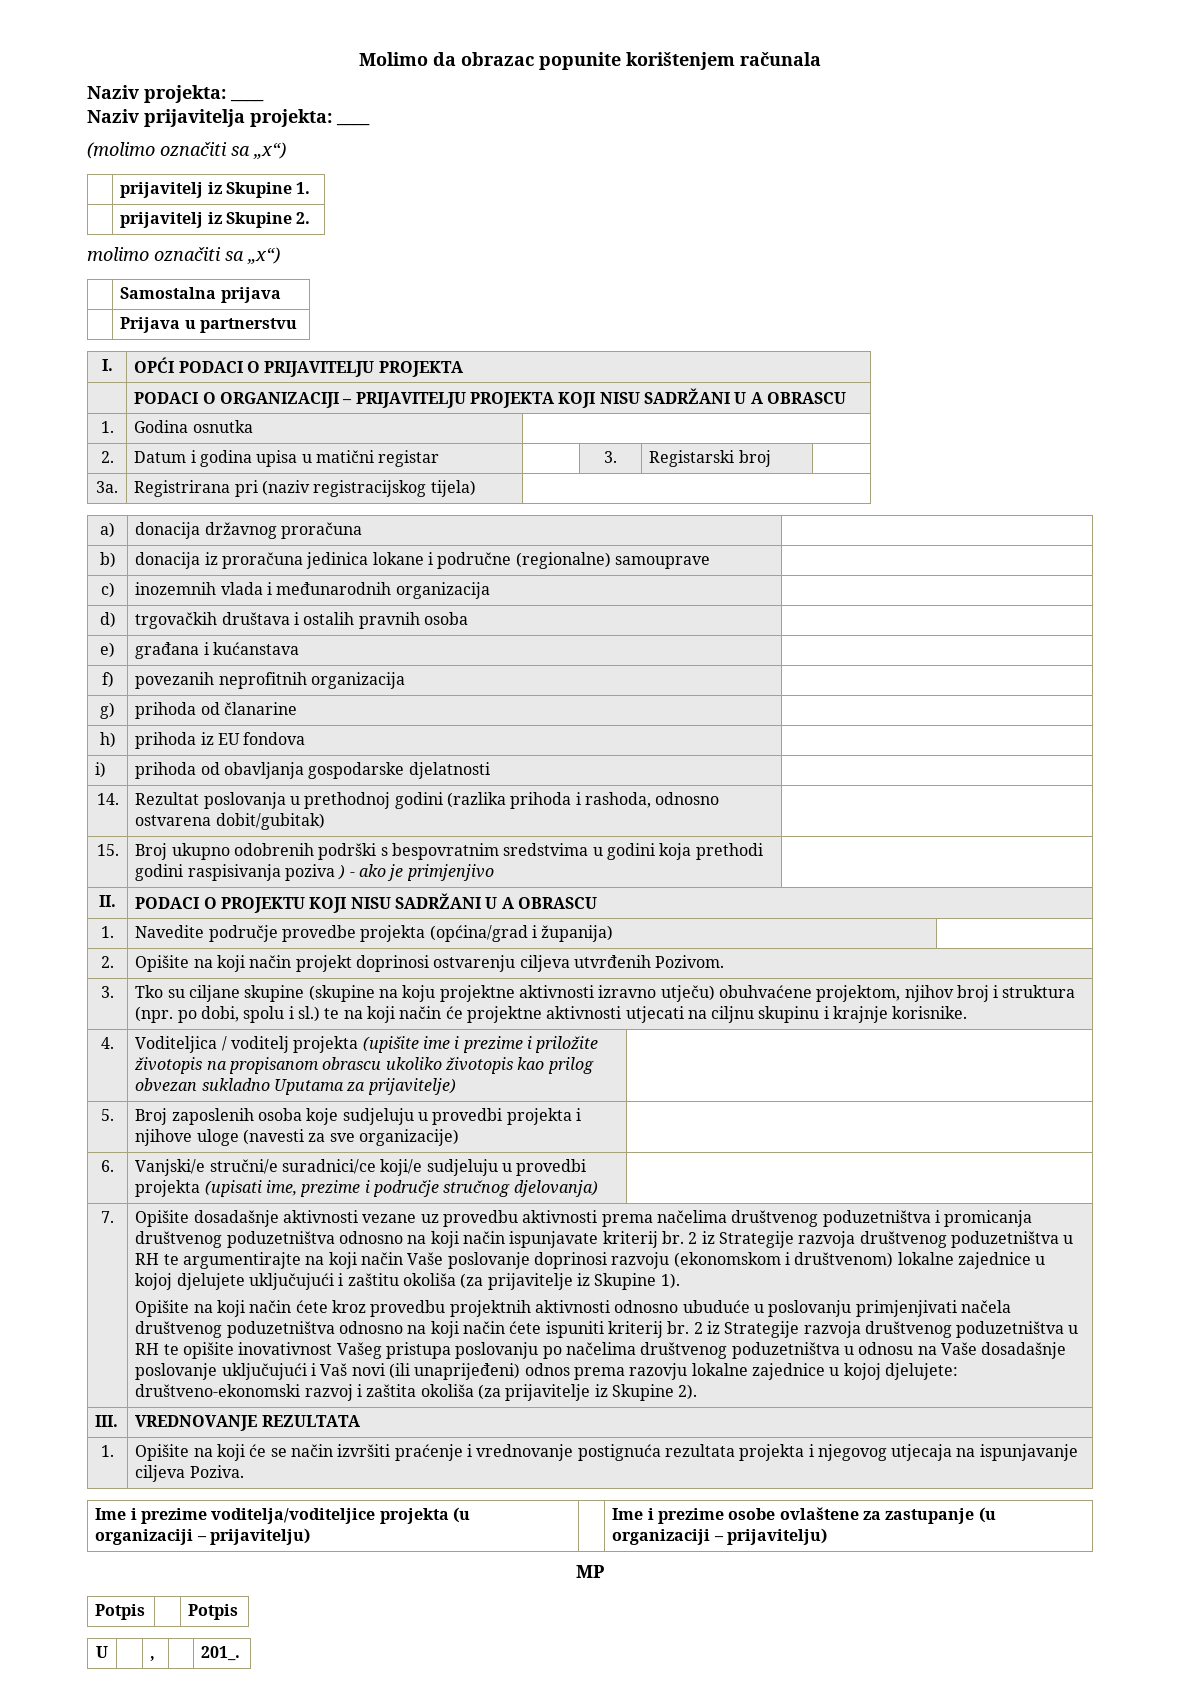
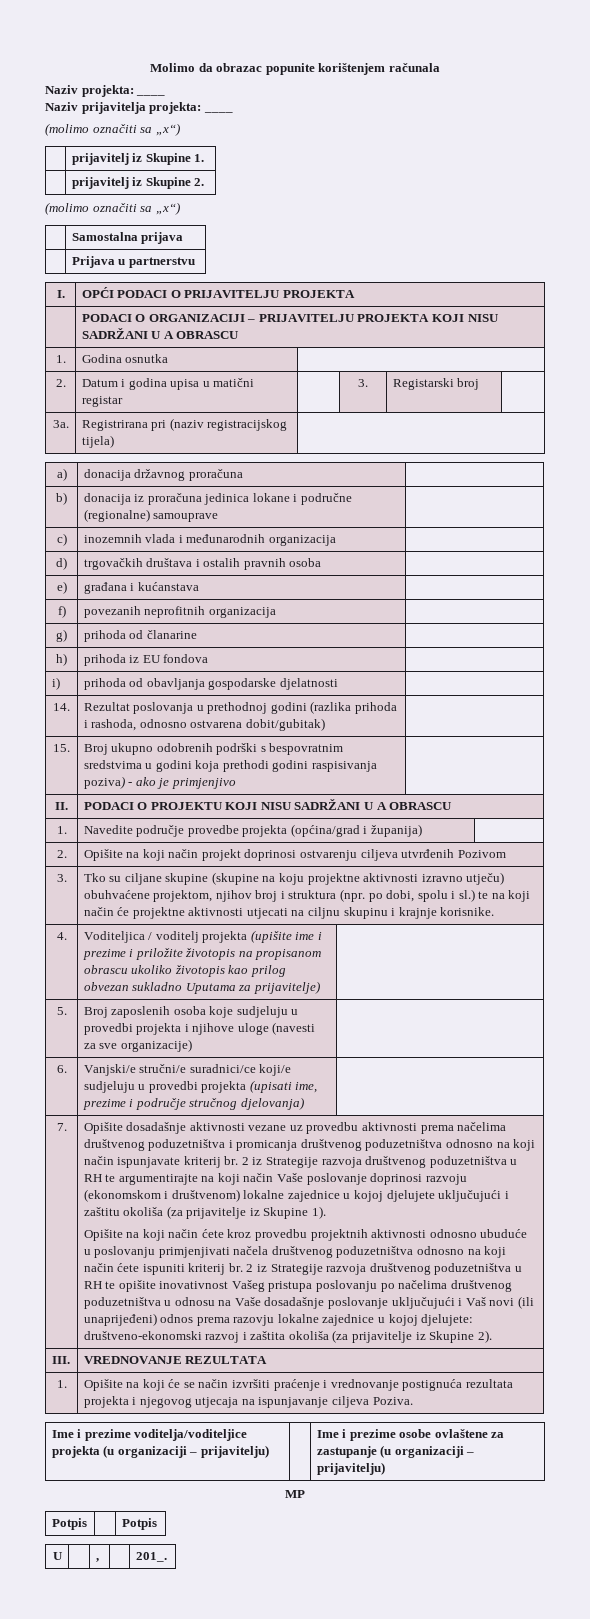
  | prijavitelj iz Skupine 2.
- molimo označiti sa „x“)
+ (molimo označiti sa „x“)
- 15. | Broj ukupno odobrenih podrški s bespovratnim sredstvima u godini koja prethodi godini raspisivanja poziva ) - ako je primjenjivo |
+ 15. | Broj ukupno odobrenih podrški s bespovratnim sredstvima u godini koja prethodi godini raspisivanja poziva) - ako je primjenjivo |
- 2. | Opišite na koji način projekt doprinosi ostvarenju ciljeva utvrđenih Pozivom.
+ 2. | Opišite na koji način projekt doprinosi ostvarenju ciljeva utvrđenih Pozivom

